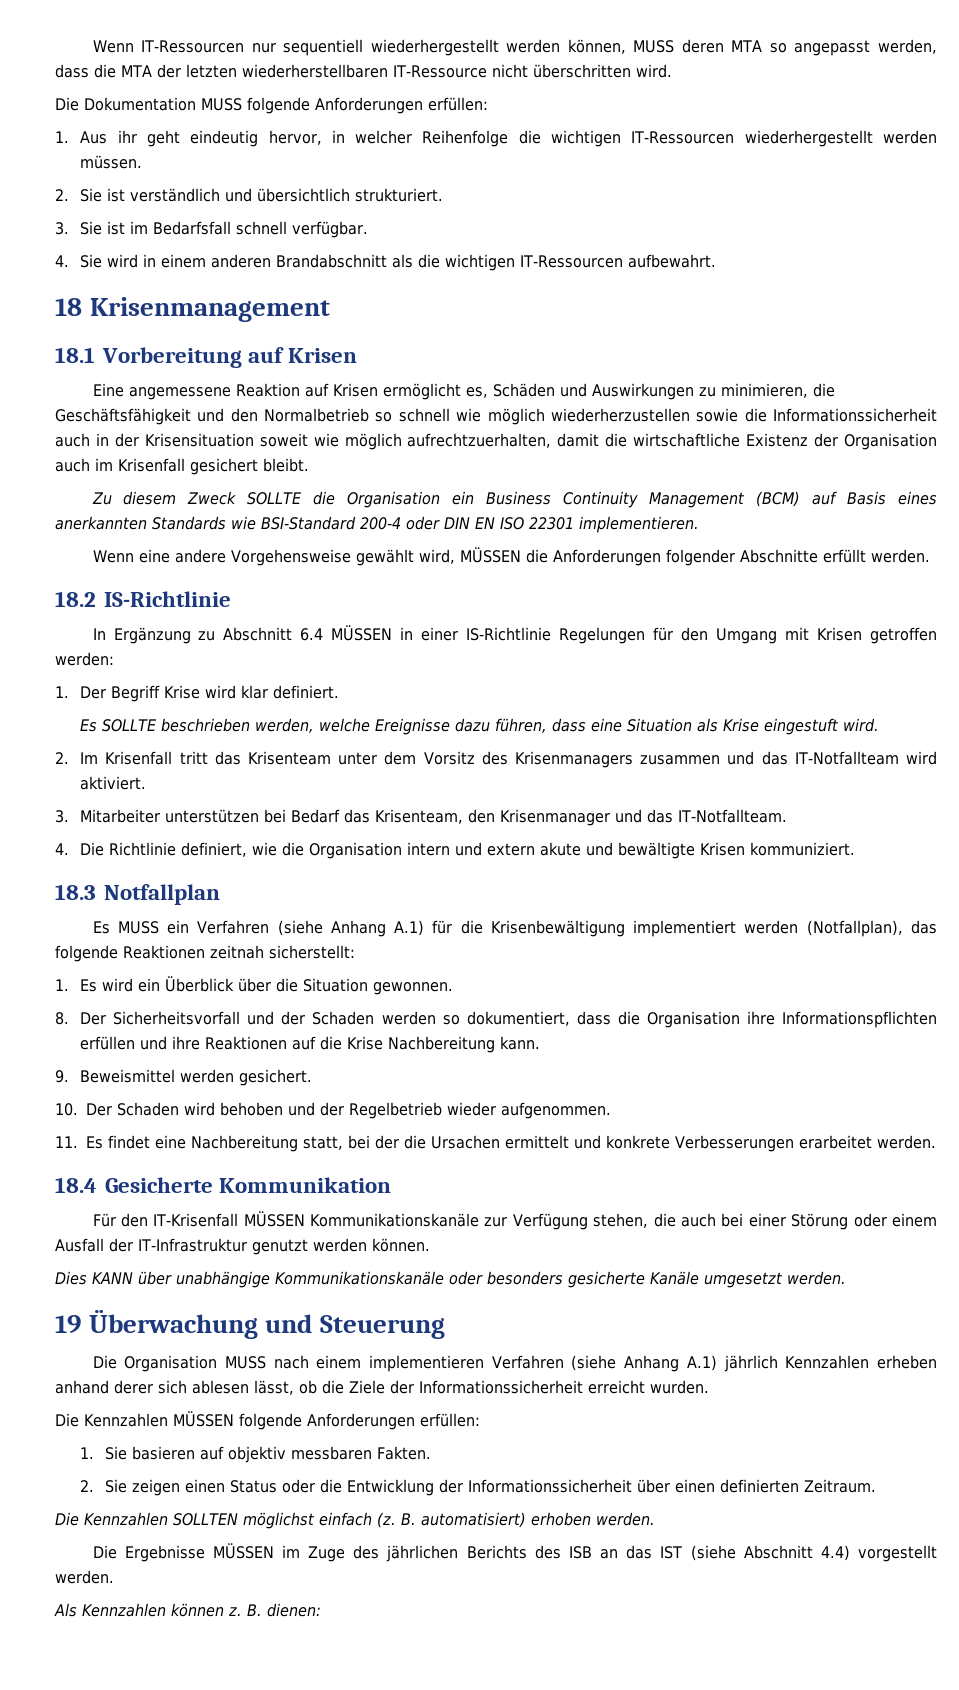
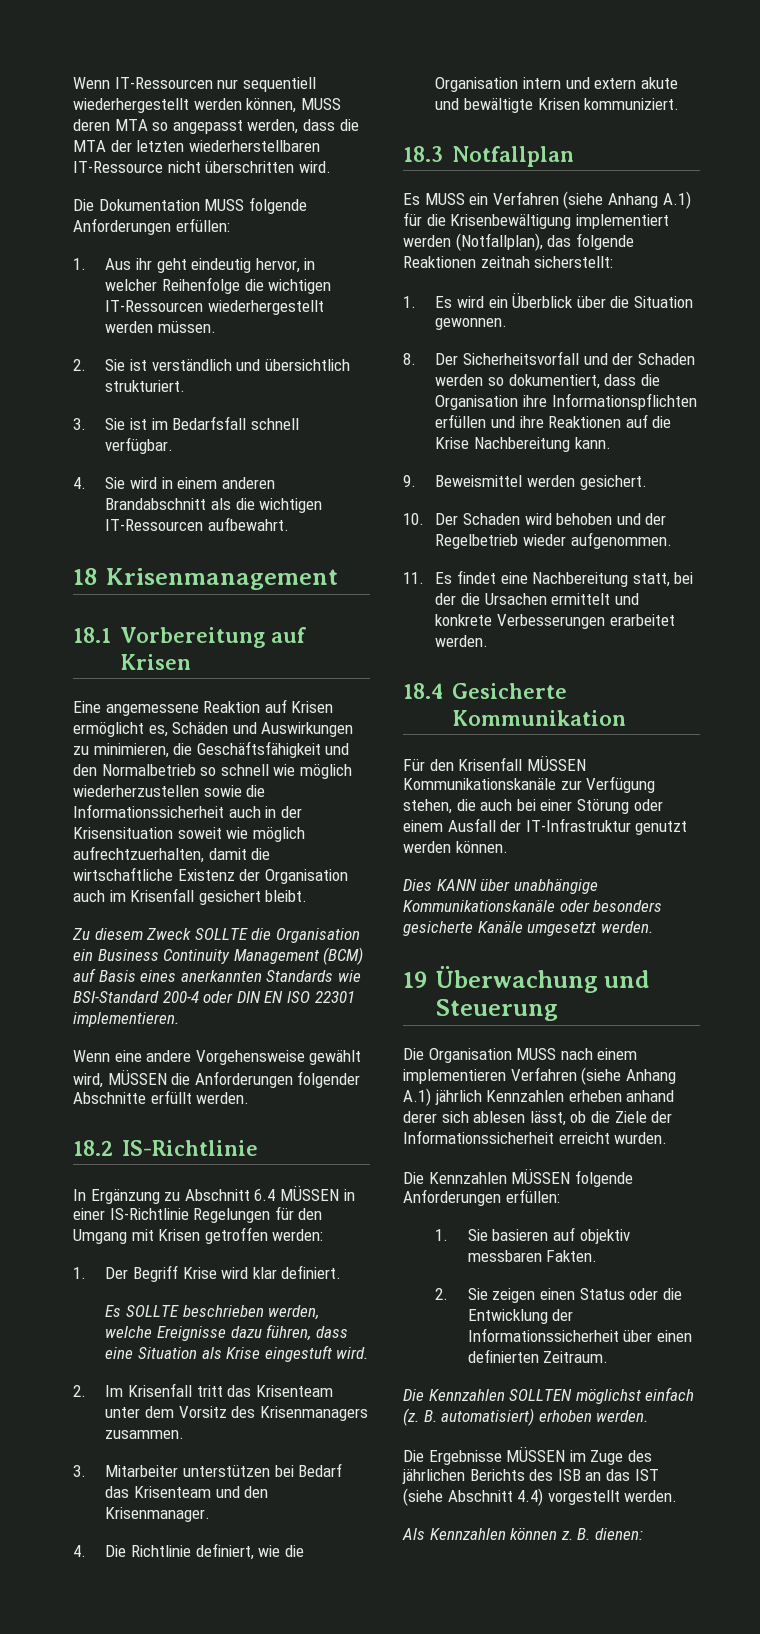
- 2. Im Krisenfall tritt das Krisenteam unter dem Vorsitz des Krisenmanagers zusammen und das IT-Notfallteam wird aktiviert.
+ 2. Im Krisenfall tritt das Krisenteam unter dem Vorsitz des Krisenmanagers zusammen.
- 3. Mitarbeiter unterstützen bei Bedarf das Krisenteam, den Krisenmanager und das IT-Notfallteam.
+ 3. Mitarbeiter unterstützen bei Bedarf das Krisenteam und den Krisenmanager.
- Für den IT-Krisenfall MÜSSEN Kommunikationskanäle zur Verfügung stehen, die auch bei einer Störung oder einem Ausfall der IT-Infrastruktur genutzt werden können.
+ Für den Krisenfall MÜSSEN Kommunikationskanäle zur Verfügung stehen, die auch bei einer Störung oder einem Ausfall der IT-Infrastruktur genutzt werden können.

